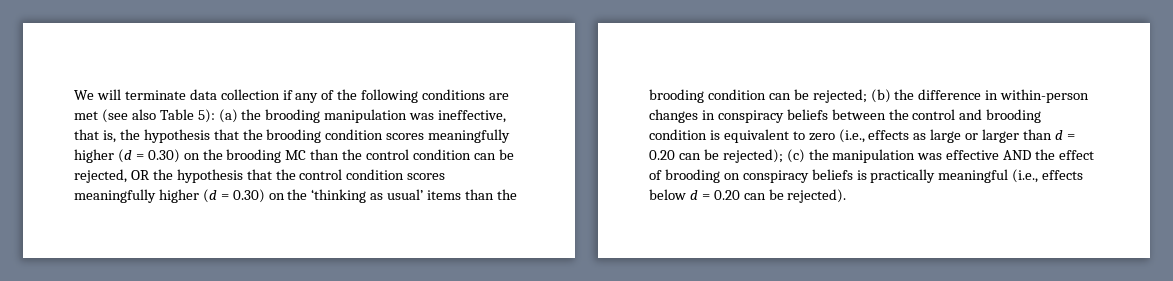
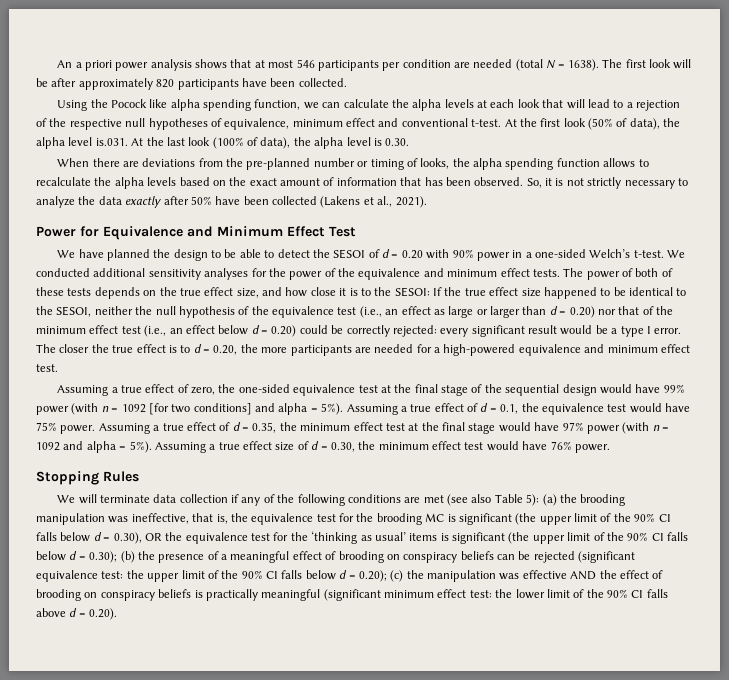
+ An a priori power analysis shows that at most 546 participants per condition are needed (total N = 1638). The first look will be after approximately 820 participants have been collected.
+ Using the Pocock like alpha spending function, we can calculate the alpha levels at each look that will lead to a rejection of the respective null hypotheses of equivalence, minimum effect and conventional t-test. At the first look (50% of data), the alpha level is.031. At the last look (100% of data), the alpha level is 0.30.
+ When there are deviations from the pre-planned number or timing of looks, the alpha spending function allows to recalculate the alpha levels based on the exact amount of information that has been observed. So, it is not strictly necessary to analyze the data exactly after 50% have been collected (Lakens et al., 2021).
+ Power for Equivalence and Minimum Effect Test
+ We have planned the design to be able to detect the SESOI of d = 0.20 with 90% power in a one-sided Welch’s t-test. We conducted additional sensitivity analyses for the power of the equivalence and minimum effect tests. The power of both of these tests depends on the true effect size, and how close it is to the SESOI: If the true effect size happened to be identical to the SESOI, neither the null hypothesis of the equivalence test (i.e., an effect as large or larger than d = 0.20) nor that of the minimum effect test (i.e., an effect below d = 0.20) could be correctly rejected: every significant result would be a type I error. The closer the true effect is to d = 0.20, the more participants are needed for a high-powered equivalence and minimum effect test.
+ Assuming a true effect of zero, the one-sided equivalence test at the final stage of the sequential design would have 99% power (with n = 1092 [for two conditions] and alpha = 5%). Assuming a true effect of d = 0.1, the equivalence test would have 75% power. Assuming a true effect of d = 0.35, the minimum effect test at the final stage would have 97% power (with n = 1092 and alpha = 5%). Assuming a true effect size of d = 0.30, the minimum effect test would have 76% power.
+ Stopping Rules
- We will terminate data collection if any of the following conditions are met (see also Table 5): (a) the brooding manipulation was ineffective, that is, the hypothesis that the brooding condition scores meaningfully higher (d = 0.30) on the brooding MC than the control condition can be rejected, OR the hypothesis that the control condition scores meaningfully higher (d = 0.30) on the ‘thinking as usual’ items than the brooding condition can be rejected; (b) the difference in within-person changes in conspiracy beliefs between the control and brooding condition is equivalent to zero (i.e., effects as large or larger than d = 0.20 can be rejected); (c) the manipulation was effective AND the effect of brooding on conspiracy beliefs is practically meaningful (i.e., effects below d = 0.20 can be rejected).
+ We will terminate data collection if any of the following conditions are met (see also Table 5): (a) the brooding manipulation was ineffective, that is, the equivalence test for the brooding MC is significant (the upper limit of the 90% CI falls below d = 0.30), OR the equivalence test for the ‘thinking as usual’ items is significant (the upper limit of the 90% CI falls below d = 0.30); (b) the presence of a meaningful effect of brooding on conspiracy beliefs can be rejected (significant equivalence test: the upper limit of the 90% CI falls below d = 0.20); (c) the manipulation was effective AND the effect of brooding on conspiracy beliefs is practically meaningful (significant minimum effect test: the lower limit of the 90% CI falls above d = 0.20).

